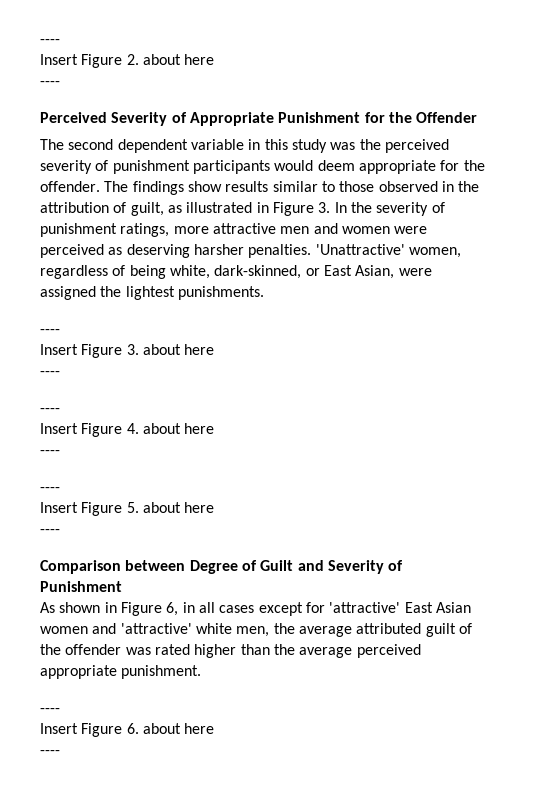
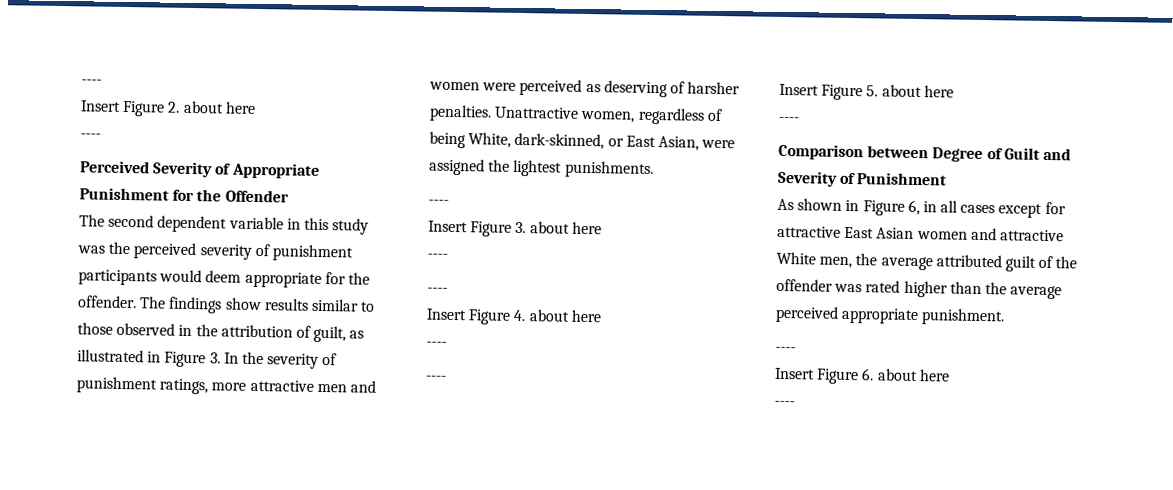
- The findings show results similar to those observed in the attribution of guilt, as illustrated in Figure 3. In the severity of punishment ratings, more attractive men and women were perceived as deserving harsher penalties.
+ The findings show results similar to those observed in the attribution of guilt, as illustrated in Figure 3. In the severity of punishment ratings, more attractive men and women were perceived as deserving of harsher penalties.
- 'Unattractive' women, regardless of being white, dark-skinned, or East Asian, were assigned the lightest punishments.
+ Unattractive women, regardless of being White, dark-skinned, or East Asian, were assigned the lightest punishments.
- As shown in Figure 6, in all cases except for 'attractive' East Asian women and 'attractive' white men, the average attributed guilt of the offender was rated higher than the average perceived appropriate punishment.
+ As shown in Figure 6, in all cases except for attractive East Asian women and attractive White men, the average attributed guilt of the offender was rated higher than the average perceived appropriate punishment.

